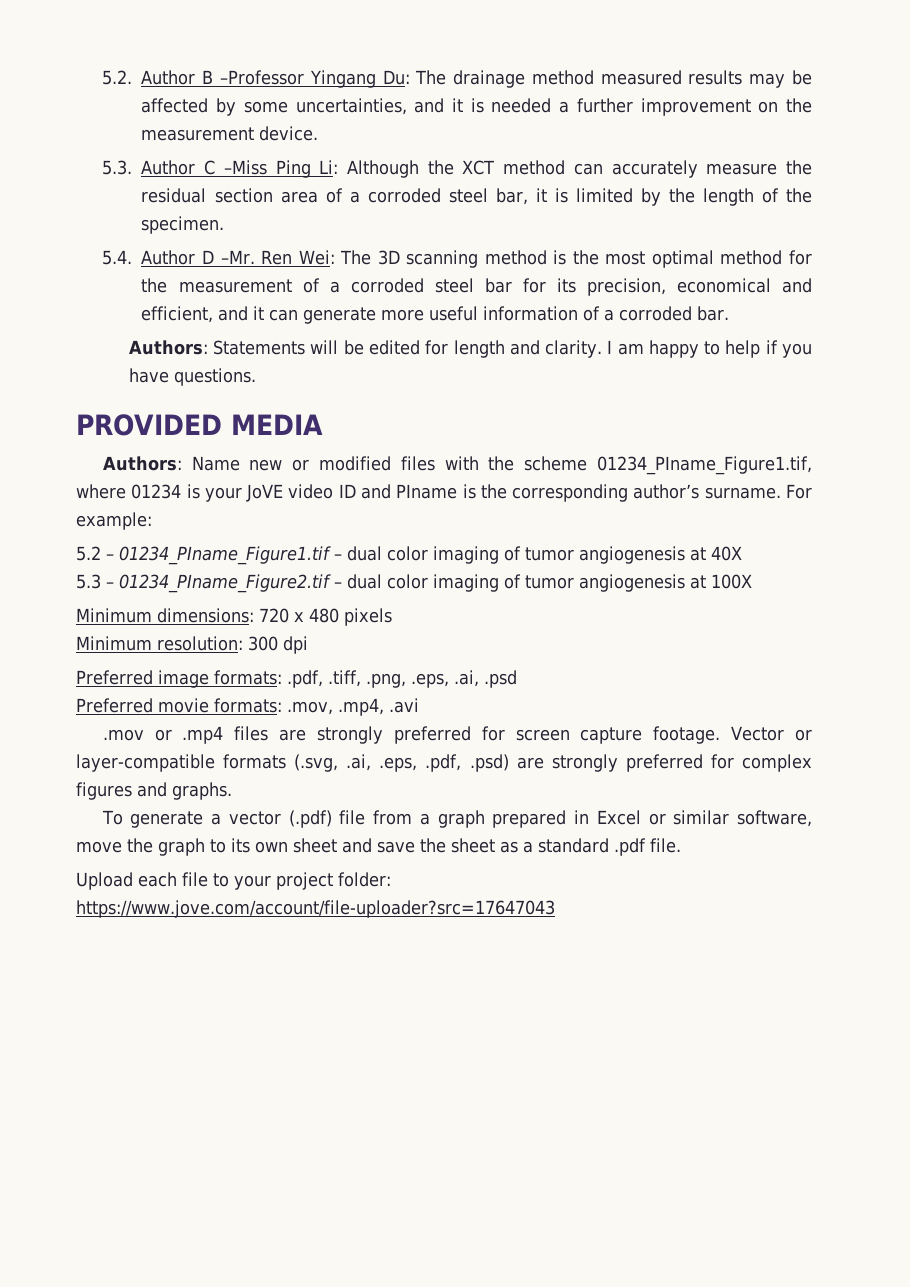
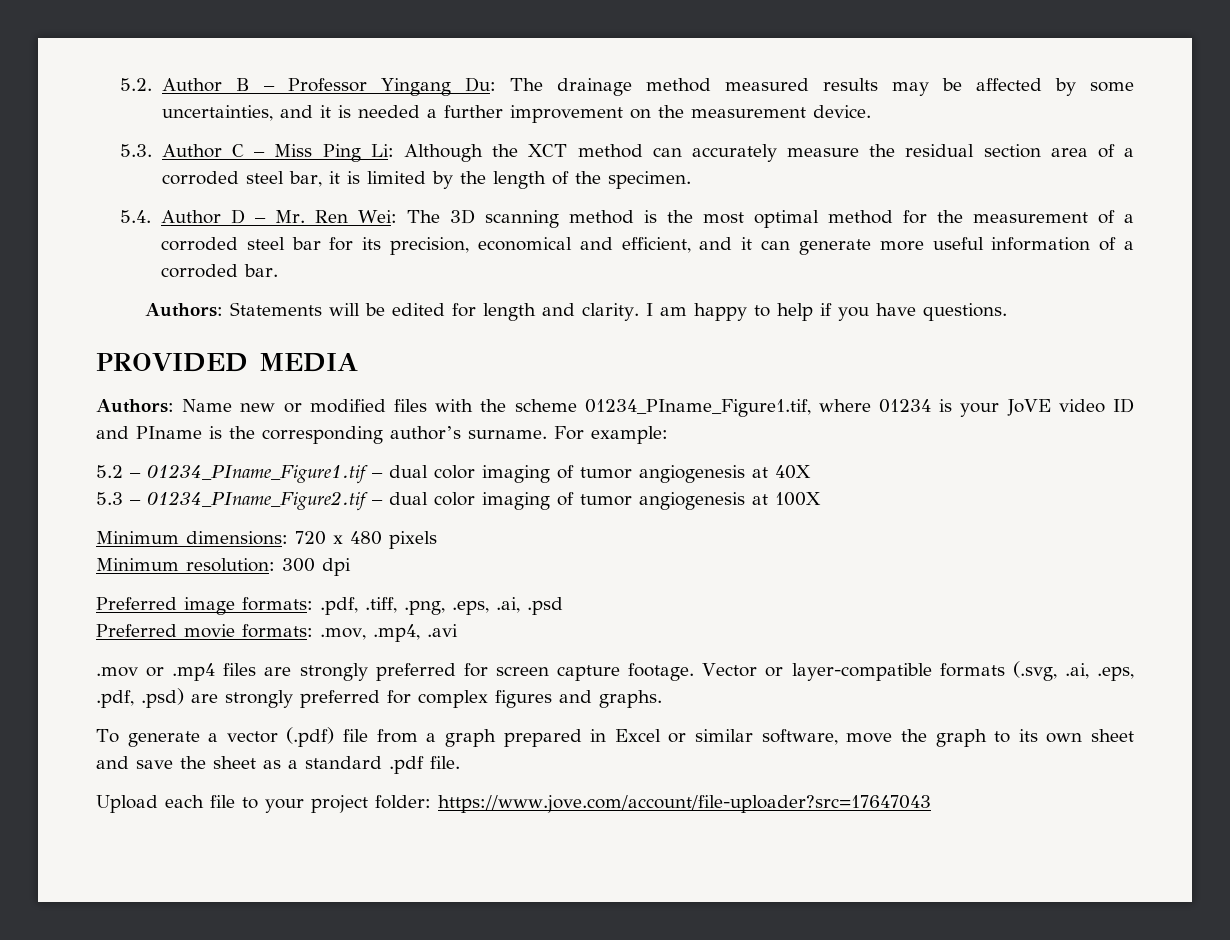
- 5.2. Author B –Professor Yingang Du: The drainage method measured results may be affected by some uncertainties, and it is needed a further improvement on the measurement device.
+ 5.2. Author B – Professor Yingang Du: The drainage method measured results may be affected by some uncertainties, and it is needed a further improvement on the measurement device.
- 5.3. Author C –Miss Ping Li: Although the XCT method can accurately measure the residual section area of a corroded steel bar, it is limited by the length of the specimen.
+ 5.3. Author C – Miss Ping Li: Although the XCT method can accurately measure the residual section area of a corroded steel bar, it is limited by the length of the specimen.
- 5.4. Author D –Mr. Ren Wei: The 3D scanning method is the most optimal method for the measurement of a corroded steel bar for its precision, economical and efficient, and it can generate more useful information of a corroded bar.
+ 5.4. Author D – Mr. Ren Wei: The 3D scanning method is the most optimal method for the measurement of a corroded steel bar for its precision, economical and efficient, and it can generate more useful information of a corroded bar.

